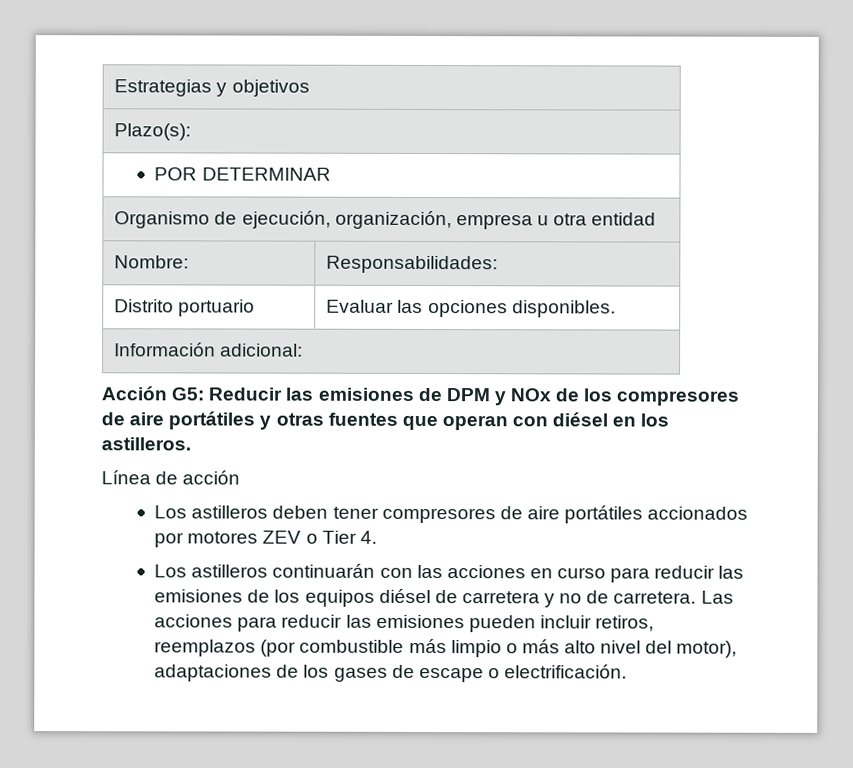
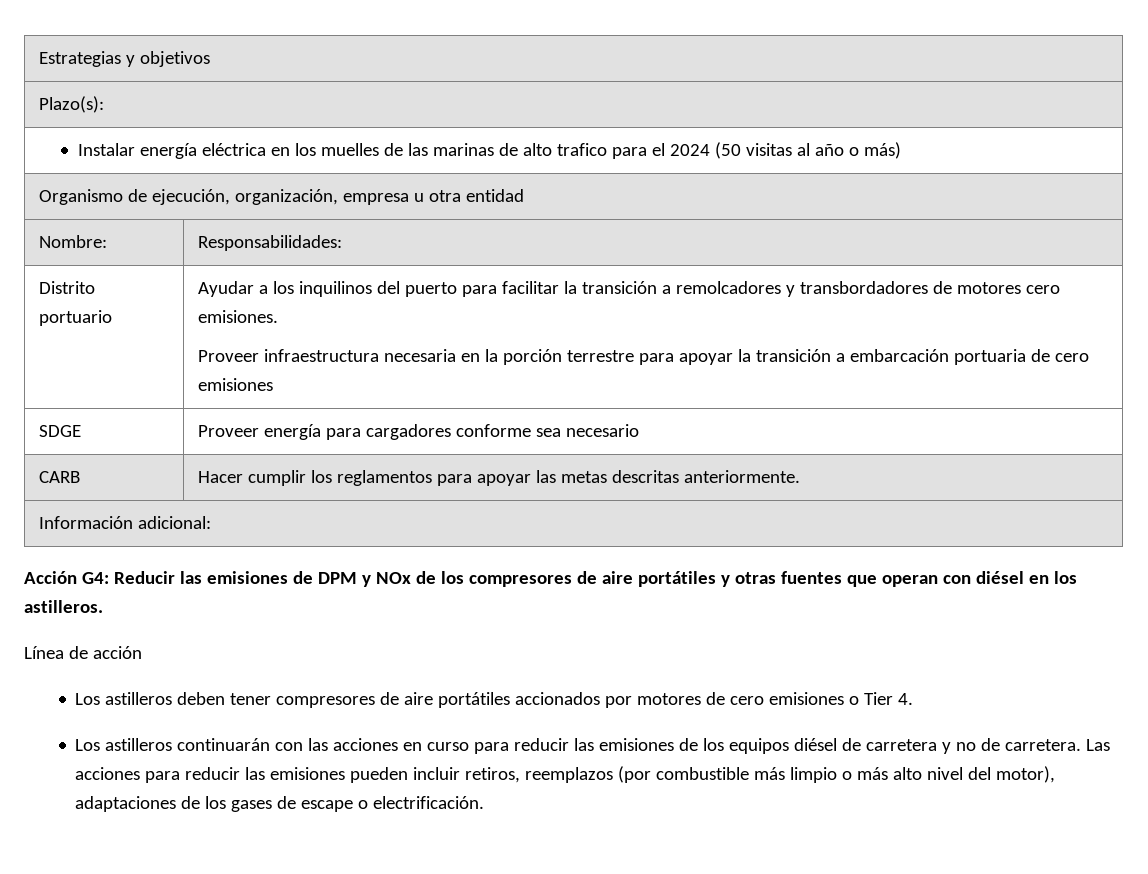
- POR DETERMINAR
+ Instalar energía eléctrica en los muelles de las marinas de alto trafico para el 2024 (50 visitas al año o más)
- Distrito portuario | Evaluar las opciones disponibles.
+ Distrito portuario | Ayudar a los inquilinos del puerto para facilitar la transición a remolcadores y transbordadores de motores cero emisiones.
+ Proveer infraestructura necesaria en la porción terrestre para apoyar la transición a embarcación portuaria de cero emisiones
+ SDGE | Proveer energía para cargadores conforme sea necesario
+ CARB | Hacer cumplir los reglamentos para apoyar las metas descritas anteriormente.
- Acción G5: Reducir las emisiones de DPM y NOx de los compresores de aire portátiles y otras fuentes que operan con diésel en los astilleros.
+ Acción G4: Reducir las emisiones de DPM y NOx de los compresores de aire portátiles y otras fuentes que operan con diésel en los astilleros.
- Los astilleros deben tener compresores de aire portátiles accionados por motores ZEV o Tier 4.
+ Los astilleros deben tener compresores de aire portátiles accionados por motores de cero emisiones o Tier 4.

